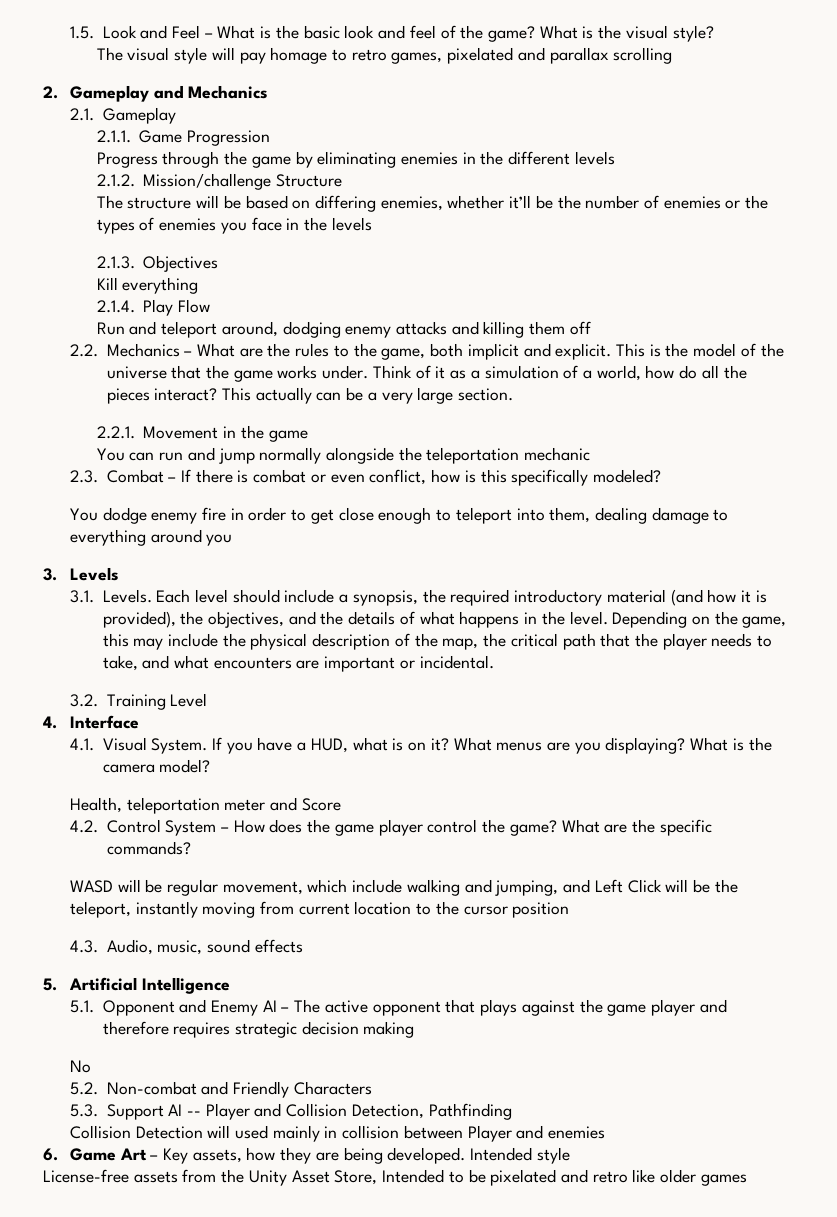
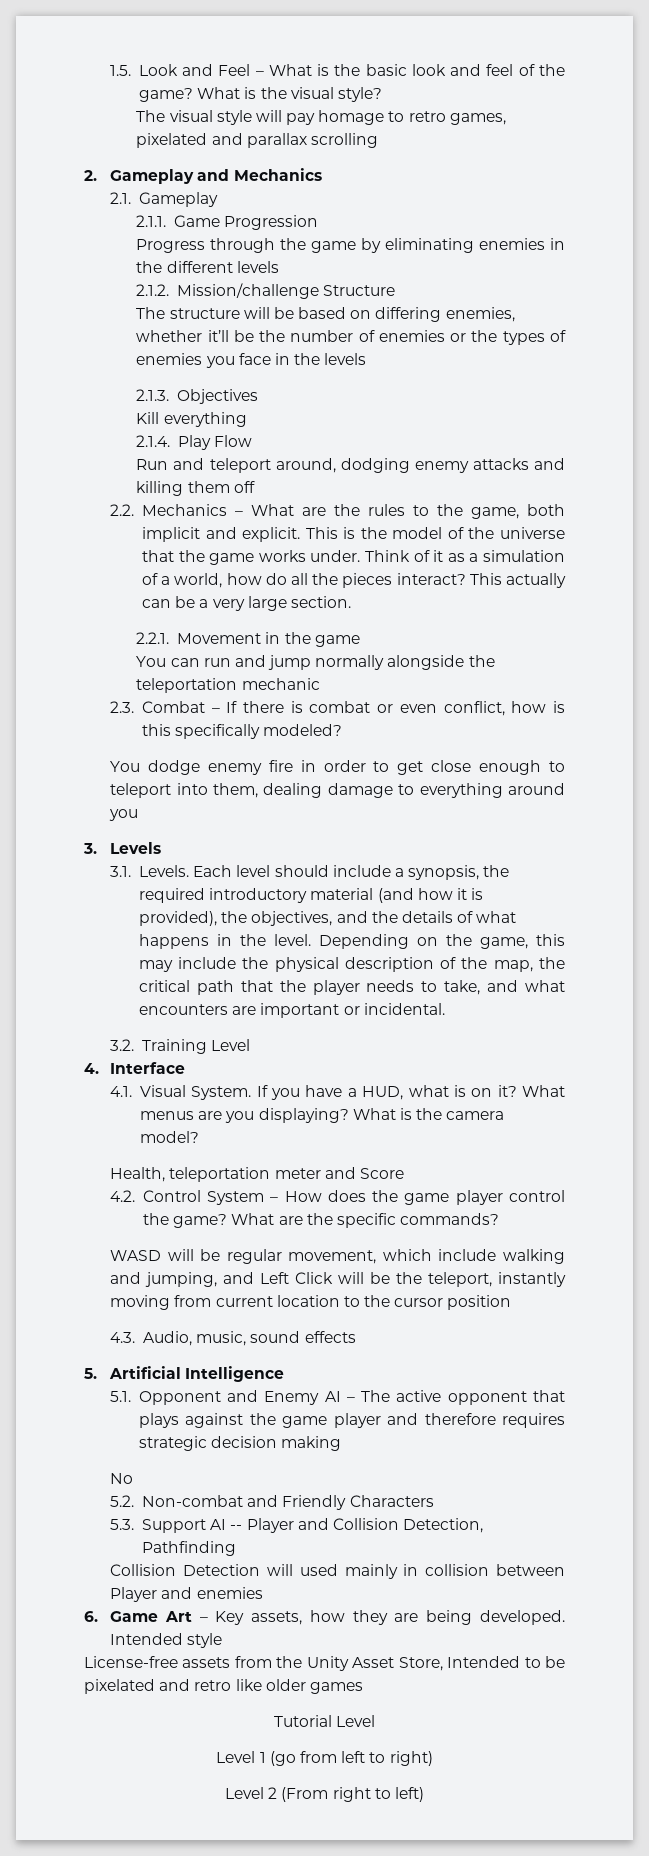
+ Tutorial Level
+ Level 1 (go from left to right)
+ Level 2 (From right to left)

